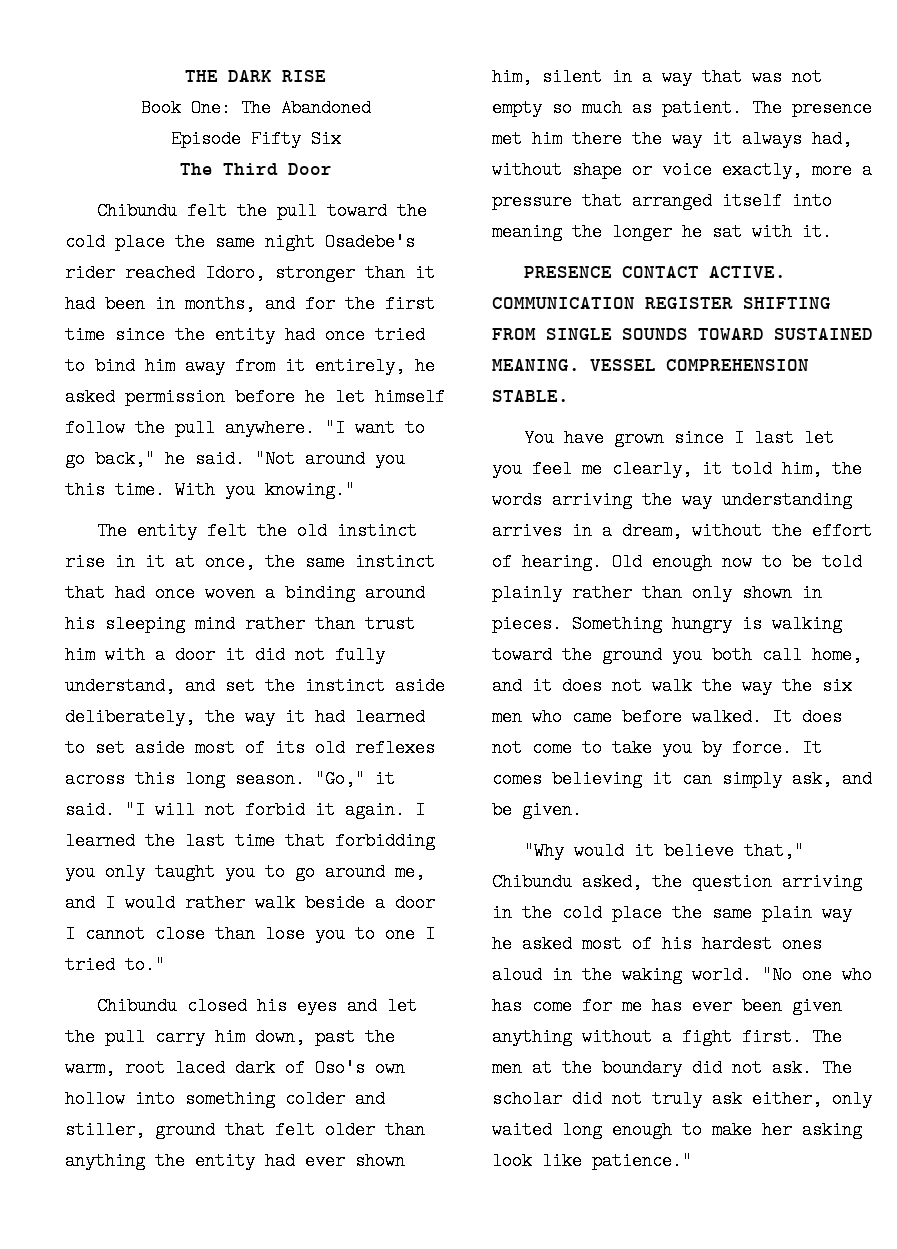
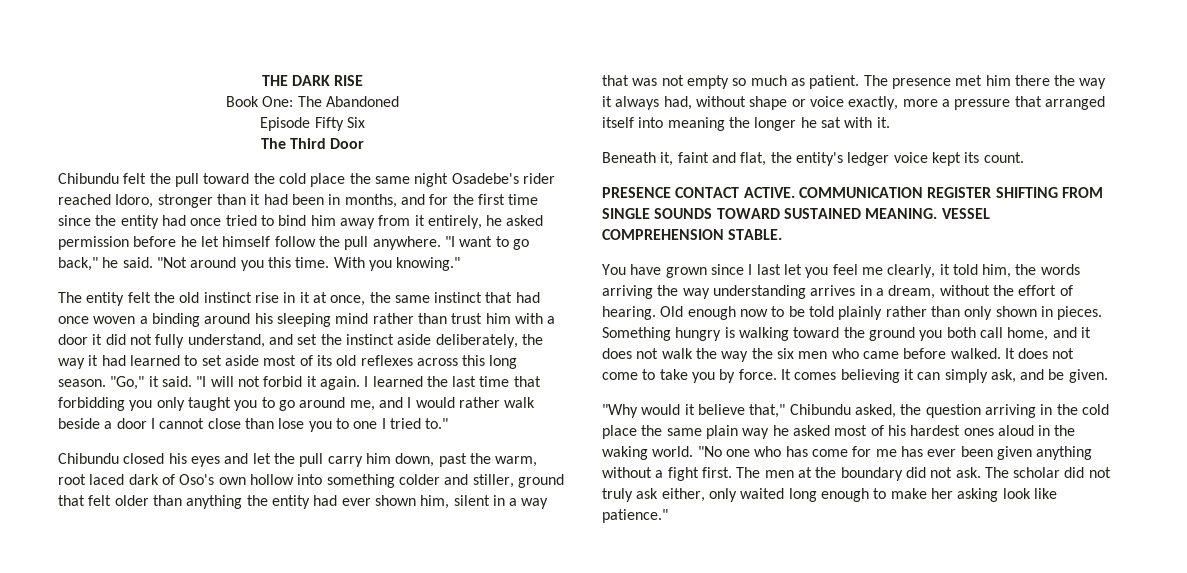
+ Beneath it, faint and flat, the entity's ledger voice kept its count.

